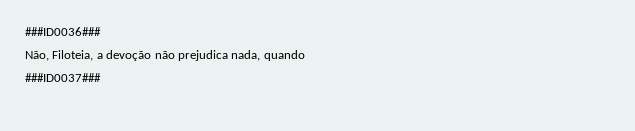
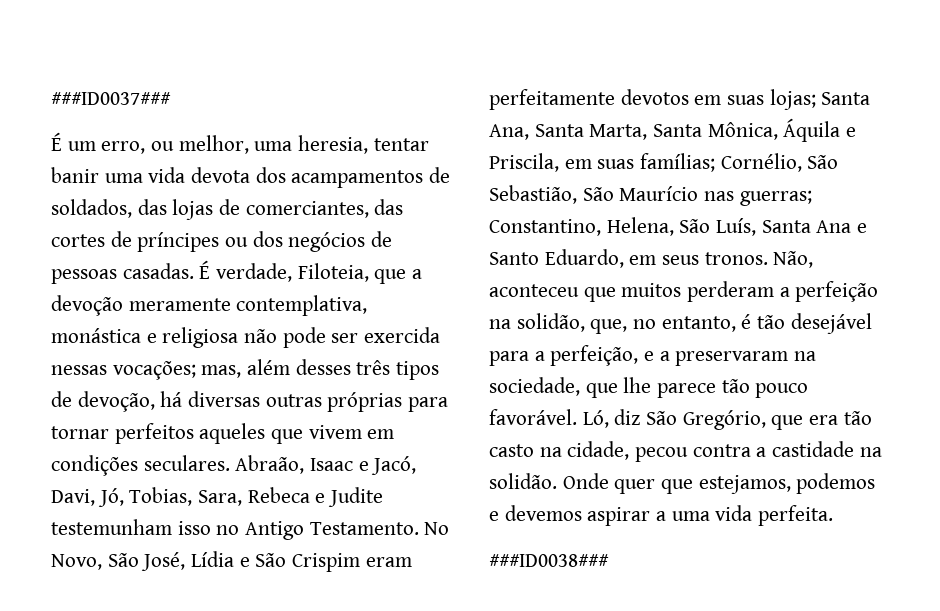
- ###ID0036###
- Não, Filoteia, a devoção não prejudica nada, quando
  ###ID0037###
+ É um erro, ou melhor, uma heresia, tentar banir uma vida devota dos acampamentos de soldados, das lojas de comerciantes, das cortes de príncipes ou dos negócios de pessoas casadas. É verdade, Filoteia, que a devoção meramente contemplativa, monástica e religiosa não pode ser exercida nessas vocações; mas, além desses três tipos de devoção, há diversas outras próprias para tornar perfeitos aqueles que vivem em condições seculares. Abraão, Isaac e Jacó, Davi, Jó, Tobias, Sara, Rebeca e Judite testemunham isso no Antigo Testamento. No Novo, São José, Lídia e São Crispim eram perfeitamente devotos em suas lojas; Santa Ana, Santa Marta, Santa Mônica, Áquila e Priscila, em suas famílias; Cornélio, São Sebastião, São Maurício nas guerras; Constantino, Helena, São Luís, Santa Ana e Santo Eduardo, em seus tronos. Não, aconteceu que muitos perderam a perfeição na solidão, que, no entanto, é tão desejável para a perfeição, e a preservaram na sociedade, que lhe parece tão pouco favorável. Ló, diz São Gregório, que era tão casto na cidade, pecou contra a castidade na solidão. Onde quer que estejamos, podemos e devemos aspirar a uma vida perfeita.
+ ###ID0038###

